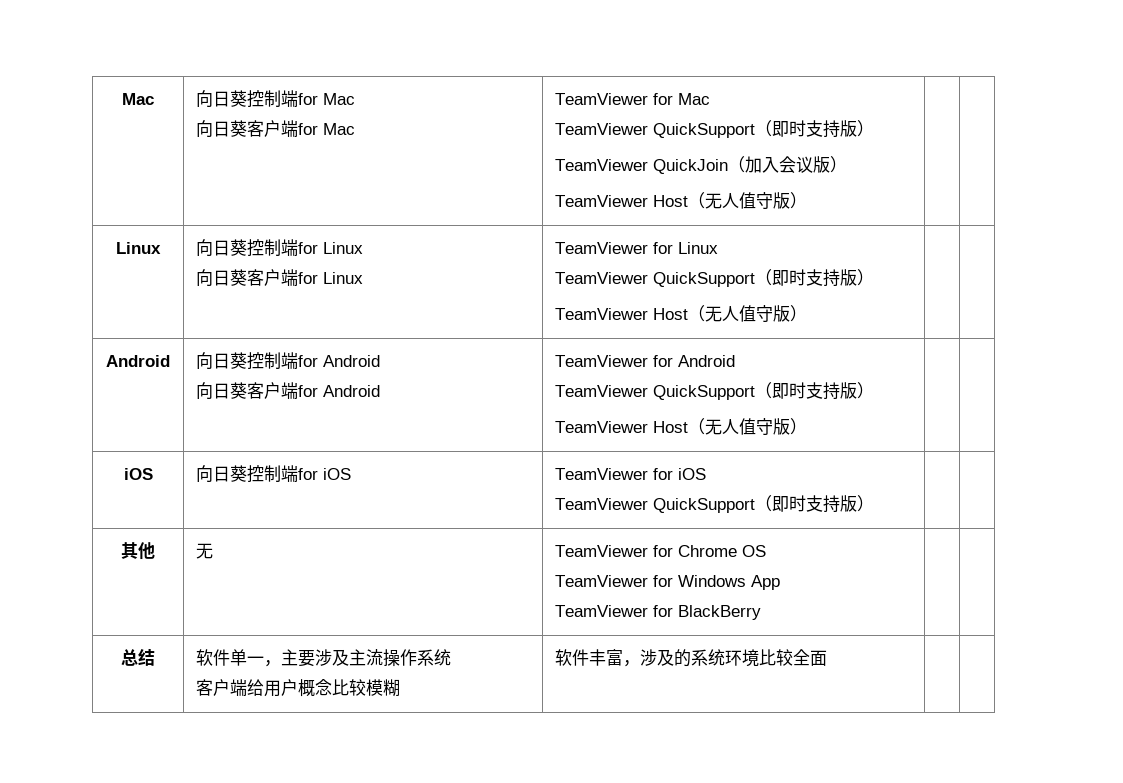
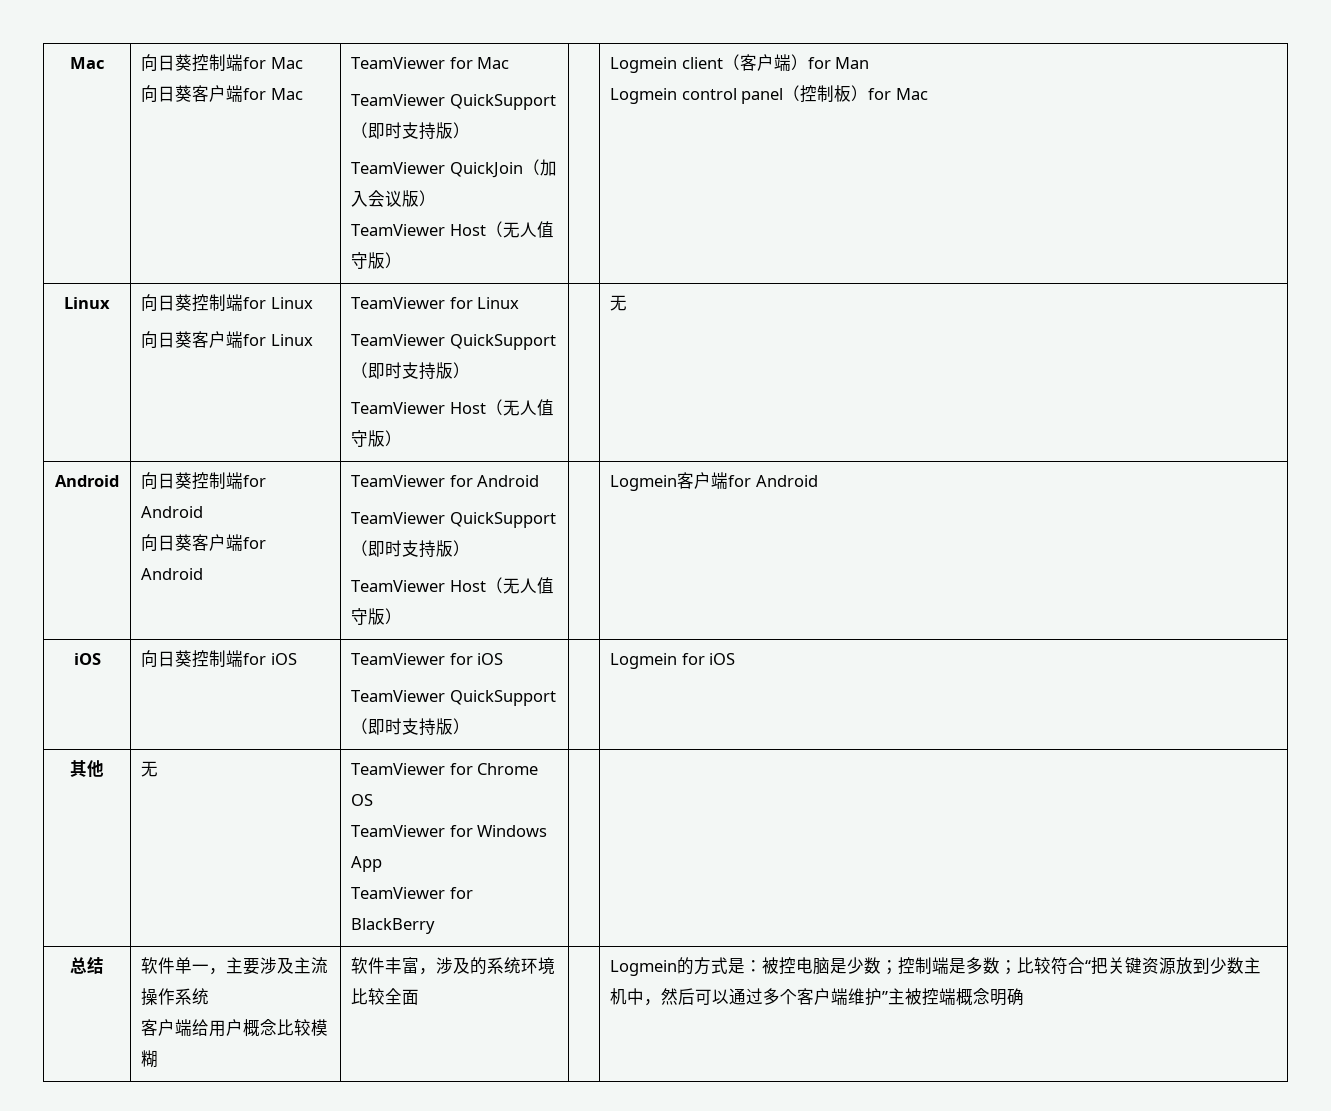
+ Logmein client（客户端）for Man
+ Logmein control panel（控制板）for Mac
  Linux | 向日葵控制端for Linux
  向日葵客户端for Linux | TeamViewer for Linux
  TeamViewer QuickSupport（即时支持版）
- TeamViewer Host（无人值守版） | |
+ TeamViewer Host（无人值守版） | | 无
  Android | 向日葵控制端for Android
  向日葵客户端for Android | TeamViewer for Android
  TeamViewer QuickSupport（即时支持版）
- TeamViewer Host（无人值守版） | |
+ TeamViewer Host（无人值守版） | | Logmein客户端for Android
  iOS | 向日葵控制端for iOS | TeamViewer for iOS
- TeamViewer QuickSupport（即时支持版） | |
+ TeamViewer QuickSupport（即时支持版） | | Logmein for iOS
+ Logmein的方式是：被控电脑是少数；控制端是多数；比较符合“把关键资源放到少数主机中，然后可以通过多个客户端维护”主被控端概念明确

